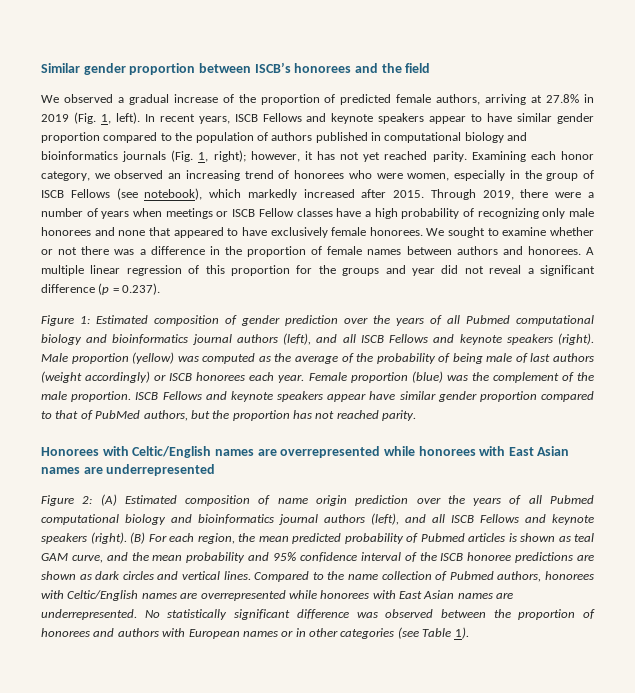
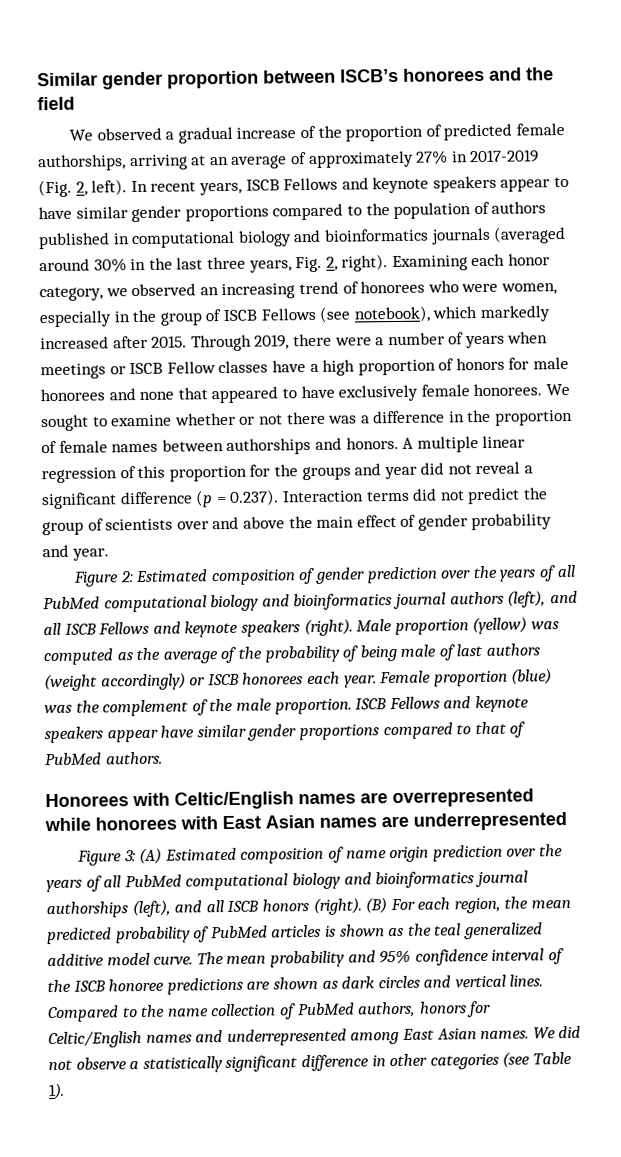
- We observed a gradual increase of the proportion of predicted female authors, arriving at 27.8% in 2019 (Fig. 1, left).
+ We observed a gradual increase of the proportion of predicted female authorships, arriving at an average of approximately 27% in 2017-2019 (Fig. 2, left).
- In recent years, ISCB Fellows and keynote speakers appear to have similar gender proportion compared to the population of authors published in computational biology and bioinformatics journals (Fig. 1, right); however, it has not yet reached parity.
+ In recent years, ISCB Fellows and keynote speakers appear to have similar gender proportions compared to the population of authors published in computational biology and bioinformatics journals (averaged around 30% in the last three years, Fig. 2, right).
- Through 2019, there were a number of years when meetings or ISCB Fellow classes have a high probability of recognizing only male honorees and none that appeared to have exclusively female honorees.
+ Through 2019, there were a number of years when meetings or ISCB Fellow classes have a high proportion of honors for male honorees and none that appeared to have exclusively female honorees.
- We sought to examine whether or not there was a difference in the proportion of female names between authors and honorees.
+ We sought to examine whether or not there was a difference in the proportion of female names between authorships and honors.
- A multiple linear regression of this proportion for the groups and year did not reveal a significant difference (p = 0.237).
- Figure 1: Estimated composition of gender prediction over the years of all Pubmed computational biology and bioinformatics journal authors (left), and all ISCB Fellows and keynote speakers (right).
+ A multiple linear regression of this proportion for the groups and year did not reveal a significant difference (p = 0.237). Interaction terms did not predict the group of scientists over and above the main effect of gender probability and year.
+ Figure 2: Estimated composition of gender prediction over the years of all PubMed computational biology and bioinformatics journal authors (left), and all ISCB Fellows and keynote speakers (right).
- ISCB Fellows and keynote speakers appear have similar gender proportion compared to that of PubMed authors, but the proportion has not reached parity.
+ ISCB Fellows and keynote speakers appear have similar gender proportions compared to that of PubMed authors.
- Figure 2: (A) Estimated composition of name origin prediction over the years of all Pubmed computational biology and bioinformatics journal authors (left), and all ISCB Fellows and keynote speakers (right).
+ Figure 3: (A) Estimated composition of name origin prediction over the years of all PubMed computational biology and bioinformatics journal authorships (left), and all ISCB honors (right).
- (B) For each region, the mean predicted probability of Pubmed articles is shown as teal GAM curve, and the mean probability and 95% confidence interval of the ISCB honoree predictions are shown as dark circles and vertical lines.
+ (B) For each region, the mean predicted probability of PubMed articles is shown as the teal generalized additive model curve. The mean probability and 95% confidence interval of the ISCB honoree predictions are shown as dark circles and vertical lines.
- Compared to the name collection of Pubmed authors, honorees with Celtic/English names are overrepresented while honorees with East Asian names are underrepresented. No statistically significant difference was observed between the proportion of honorees and authors with European names or in other categories (see Table 1).
+ Compared to the name collection of PubMed authors, honors for Celtic/English names and underrepresented among East Asian names. We did not observe a statistically significant difference in other categories (see Table 1).

